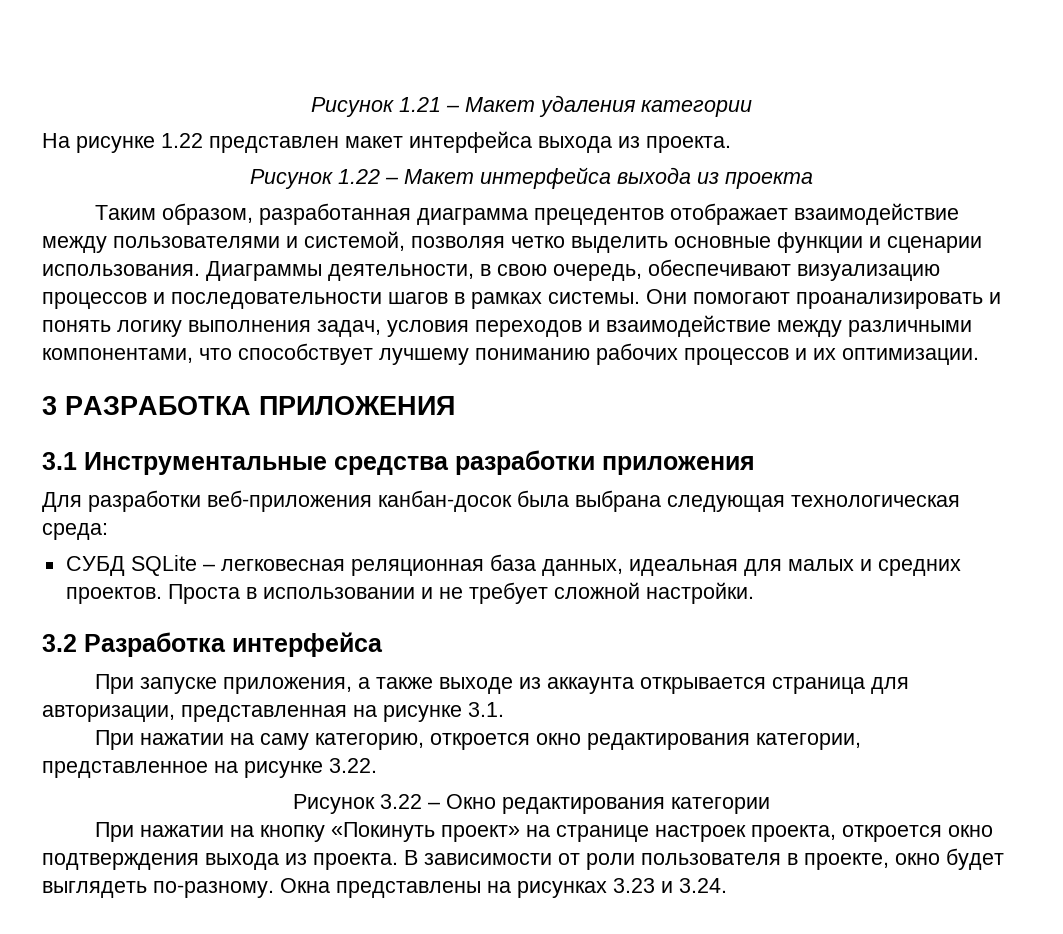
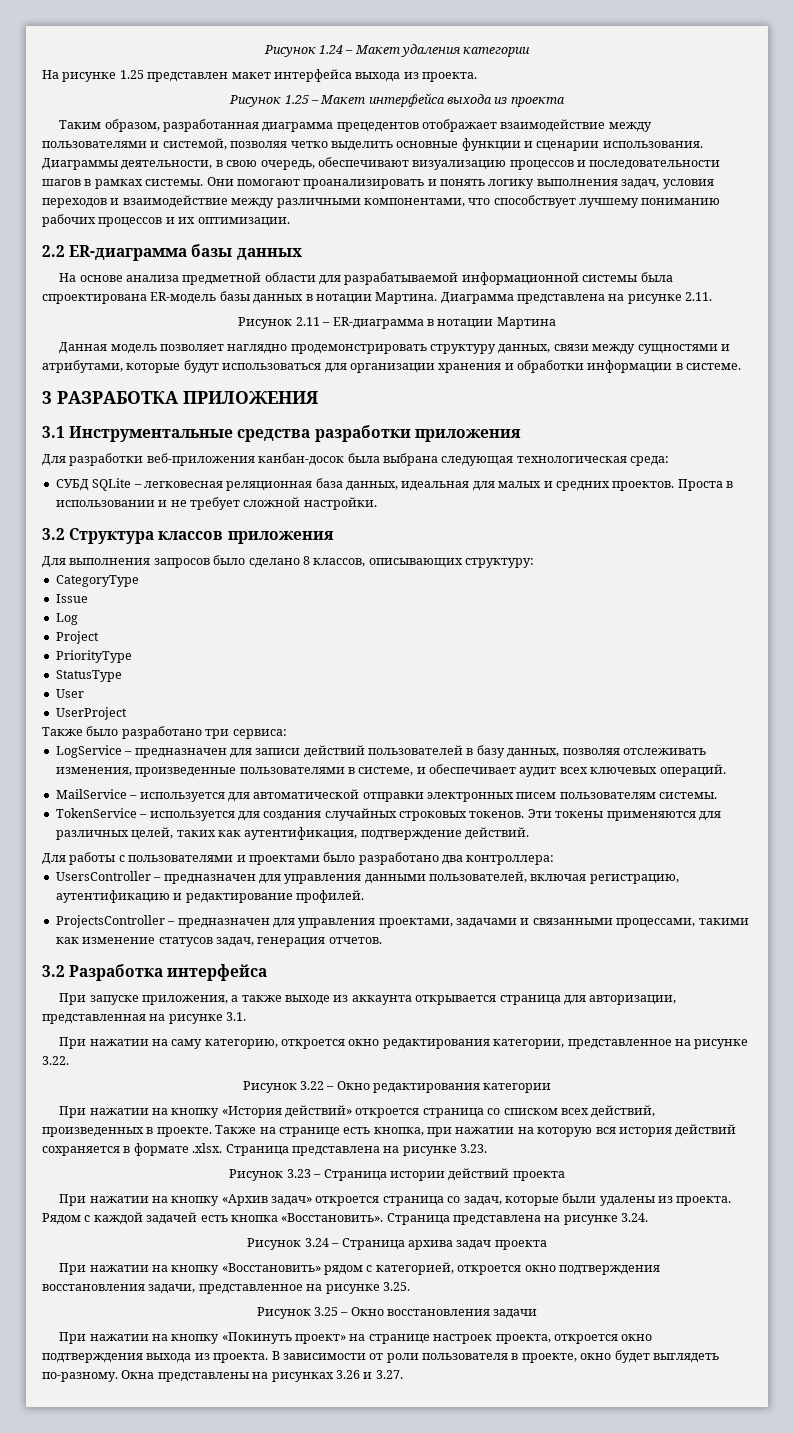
- Рисунок 1.21 – Макет удаления категории
+ Рисунок 1.24 – Макет удаления категории
- На рисунке 1.22 представлен макет интерфейса выхода из проекта.
+ На рисунке 1.25 представлен макет интерфейса выхода из проекта.
- Рисунок 1.22 – Макет интерфейса выхода из проекта
+ Рисунок 1.25 – Макет интерфейса выхода из проекта
+ 2.2 ER-диаграмма базы данных
+ На основе анализа предметной области для разрабатываемой информационной системы была спроектирована ER-модель базы данных в нотации Мартина. Диаграмма представлена на рисунке 2.11.
+ Рисунок 2.11 – ER-диаграмма в нотации Мартина
+ Данная модель позволяет наглядно продемонстрировать структуру данных, связи между сущностями и атрибутами, которые будут использоваться для организации хранения и обработки информации в системе.
+ 3.2 Структура классов приложения
+ Для выполнения запросов было сделано 8 классов, описывающих структуру:
+ CategoryType
+ Issue
+ Log
+ Project
+ PriorityType
+ StatusType
+ User
+ UserProject
+ Также было разработано три сервиса:
+ LogService – предназначен для записи действий пользователей в базу данных, позволяя отслеживать изменения, произведенные пользователями в системе, и обеспечивает аудит всех ключевых операций.
+ MailService – используется для автоматической отправки электронных писем пользователям системы.
+ TokenService – используется для создания случайных строковых токенов. Эти токены применяются для различных целей, таких как аутентификация, подтверждение действий.
+ Для работы с пользователями и проектами было разработано два контроллера:
+ UsersController – предназначен для управления данными пользователей, включая регистрацию, аутентификацию и редактирование профилей.
+ ProjectsController – предназначен для управления проектами, задачами и связанными процессами, такими как изменение статусов задач, генерация отчетов.
+ При нажатии на кнопку «История действий» откроется страница со списком всех действий, произведенных в проекте. Также на странице есть кнопка, при нажатии на которую вся история действий сохраняется в формате .xlsx. Страница представлена на рисунке 3.23.
+ Рисунок 3.23 – Страница истории действий проекта
+ При нажатии на кнопку «Архив задач» откроется страница со задач, которые были удалены из проекта. Рядом с каждой задачей есть кнопка «Восстановить». Страница представлена на рисунке 3.24.
+ Рисунок 3.24 – Страница архива задач проекта
+ При нажатии на кнопку «Восстановить» рядом с категорией, откроется окно подтверждения восстановления задачи, представленное на рисунке 3.25.
+ Рисунок 3.25 – Окно восстановления задачи
- Окна представлены на рисунках 3.23 и 3.24.
+ Окна представлены на рисунках 3.26 и 3.27.

